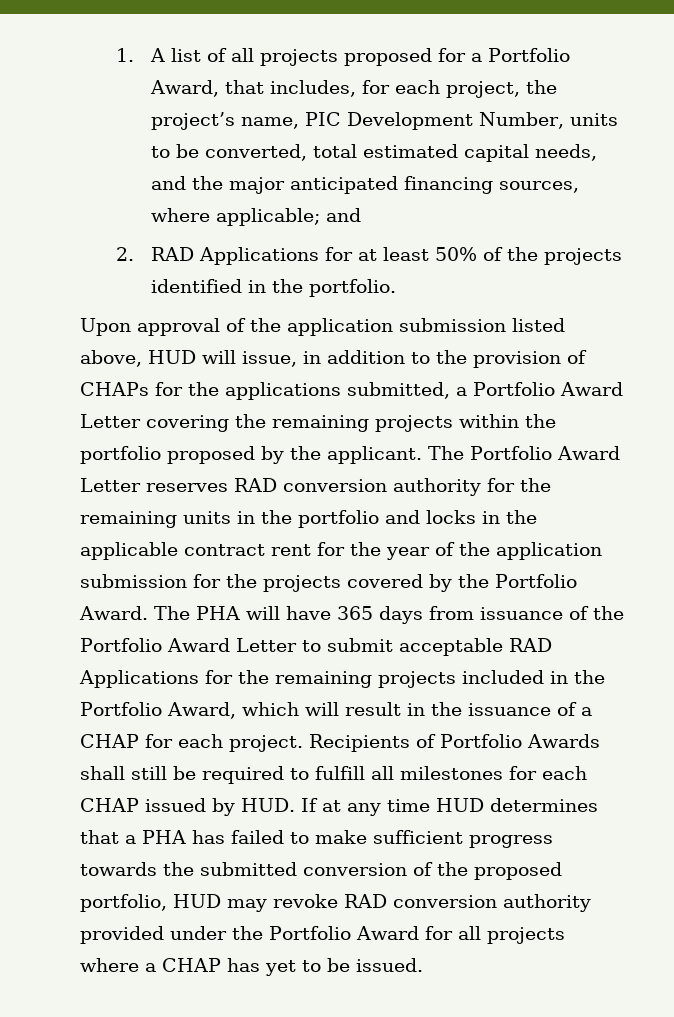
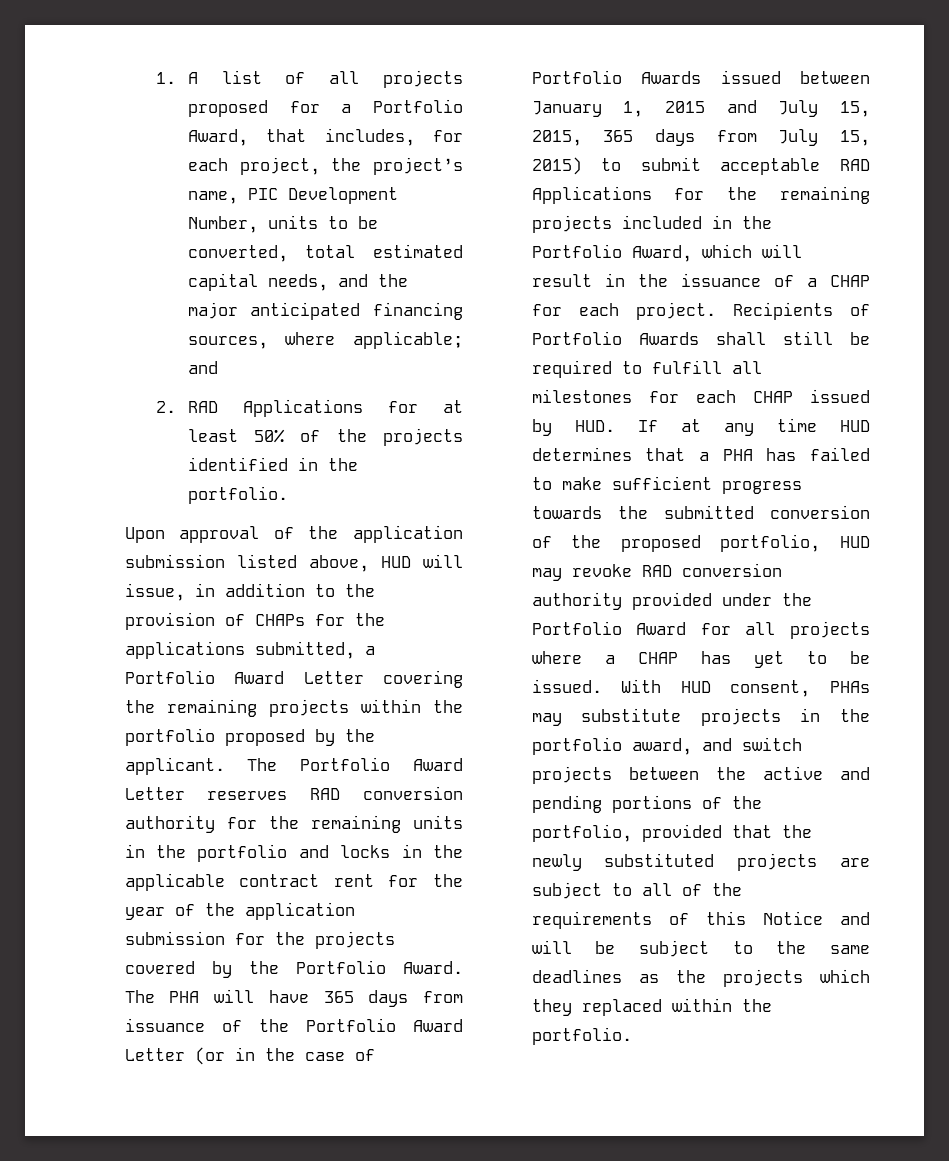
- The PHA will have 365 days from issuance of the Portfolio Award Letter to submit acceptable RAD Applications for the remaining projects included in the Portfolio Award, which will result in the issuance of a CHAP for each project.
+ The PHA will have 365 days from issuance of the Portfolio Award Letter (or in the case of Portfolio Awards issued between January 1, 2015 and July 15, 2015, 365 days from July 15, 2015) to submit acceptable RAD Applications for the remaining projects included in the Portfolio Award, which will result in the issuance of a CHAP for each project.
+ With HUD consent, PHAs may substitute projects in the portfolio award, and switch projects between the active and pending portions of the portfolio, provided that the newly substituted projects are subject to all of the requirements of this Notice and will be subject to the same deadlines as the projects which they replaced within the portfolio.

